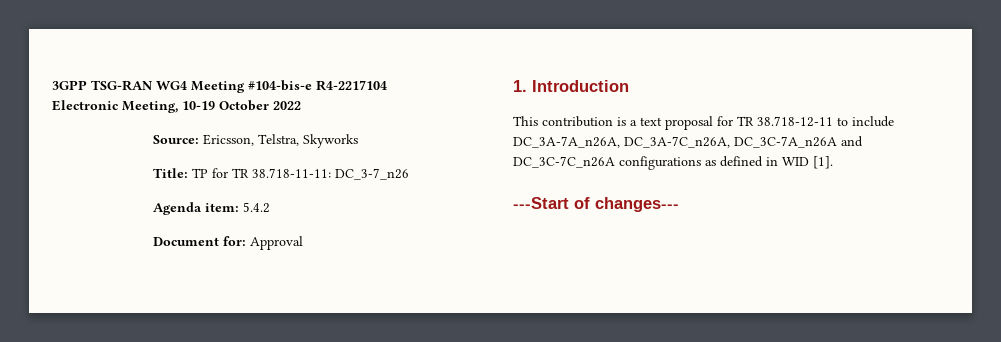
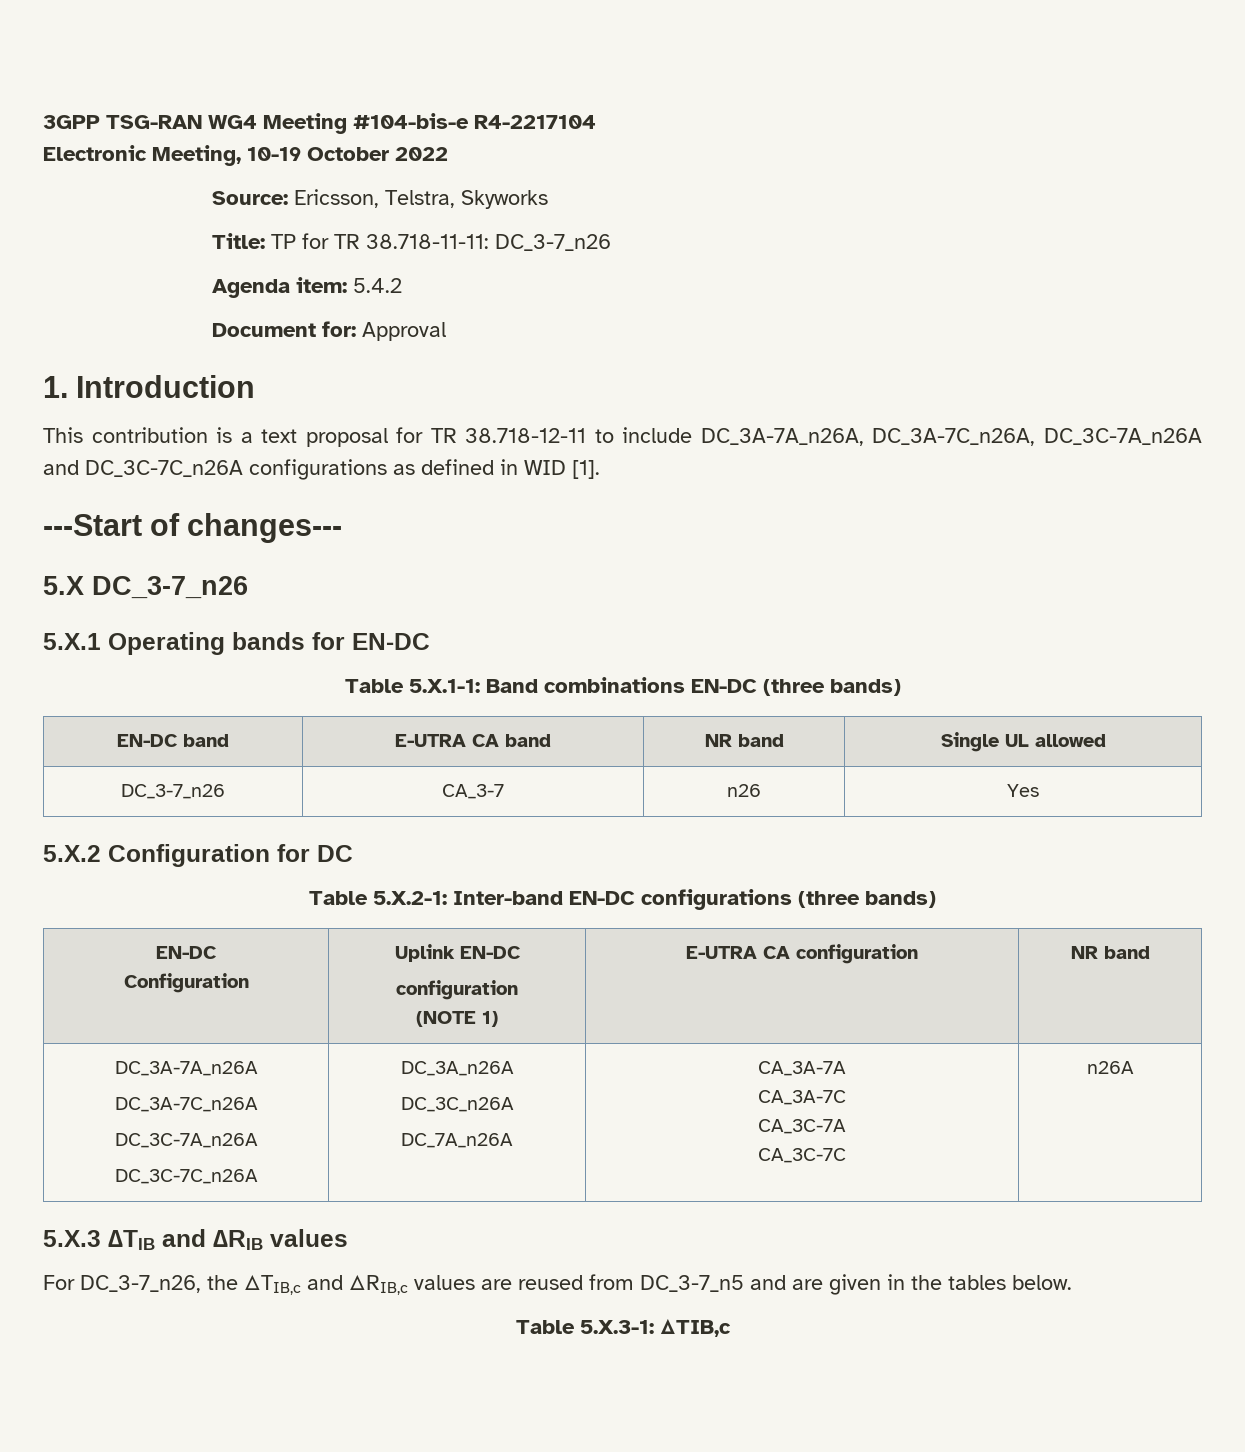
+ 5.X DC_3-7_n26
+ 5.X.1 Operating bands for EN-DC
+ Table 5.X.1-1: Band combinations EN-DC (three bands)
+ EN-DC band | E-UTRA CA band | NR band | Single UL allowed
+ DC_3-7_n26 | CA_3-7 | n26 | Yes
+ 5.X.2 Configuration for DC
+ Table 5.X.2-1: Inter-band EN-DC configurations (three bands)
+ EN-DC
+ Configuration | Uplink EN-DC
+ configuration
+ (NOTE 1) | E-UTRA CA configuration | NR band
+ DC_3A-7A_n26A
+ DC_3A-7C_n26A
+ DC_3C-7A_n26A
+ DC_3C-7C_n26A | DC_3A_n26A
+ DC_3C_n26A
+ DC_7A_n26A | CA_3A-7A
+ CA_3A-7C
+ CA_3C-7A
+ CA_3C-7C | n26A
+ 5.X.3 ∆TIB and ∆RIB values
+ For DC_3-7_n26, the ΔTIB,c and ΔRIB,c values are reused from DC_3-7_n5 and are given in the tables below.
+ Table 5.X.3-1: ΔTIB,c

